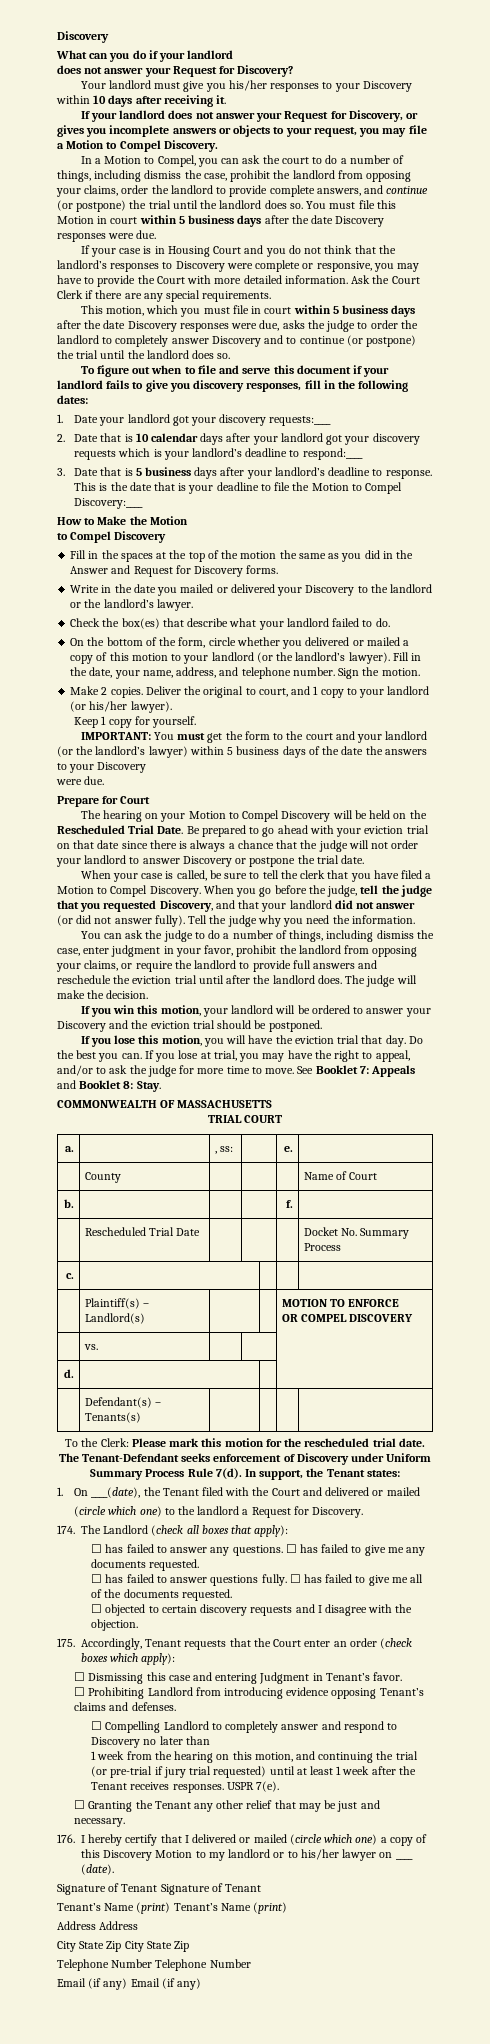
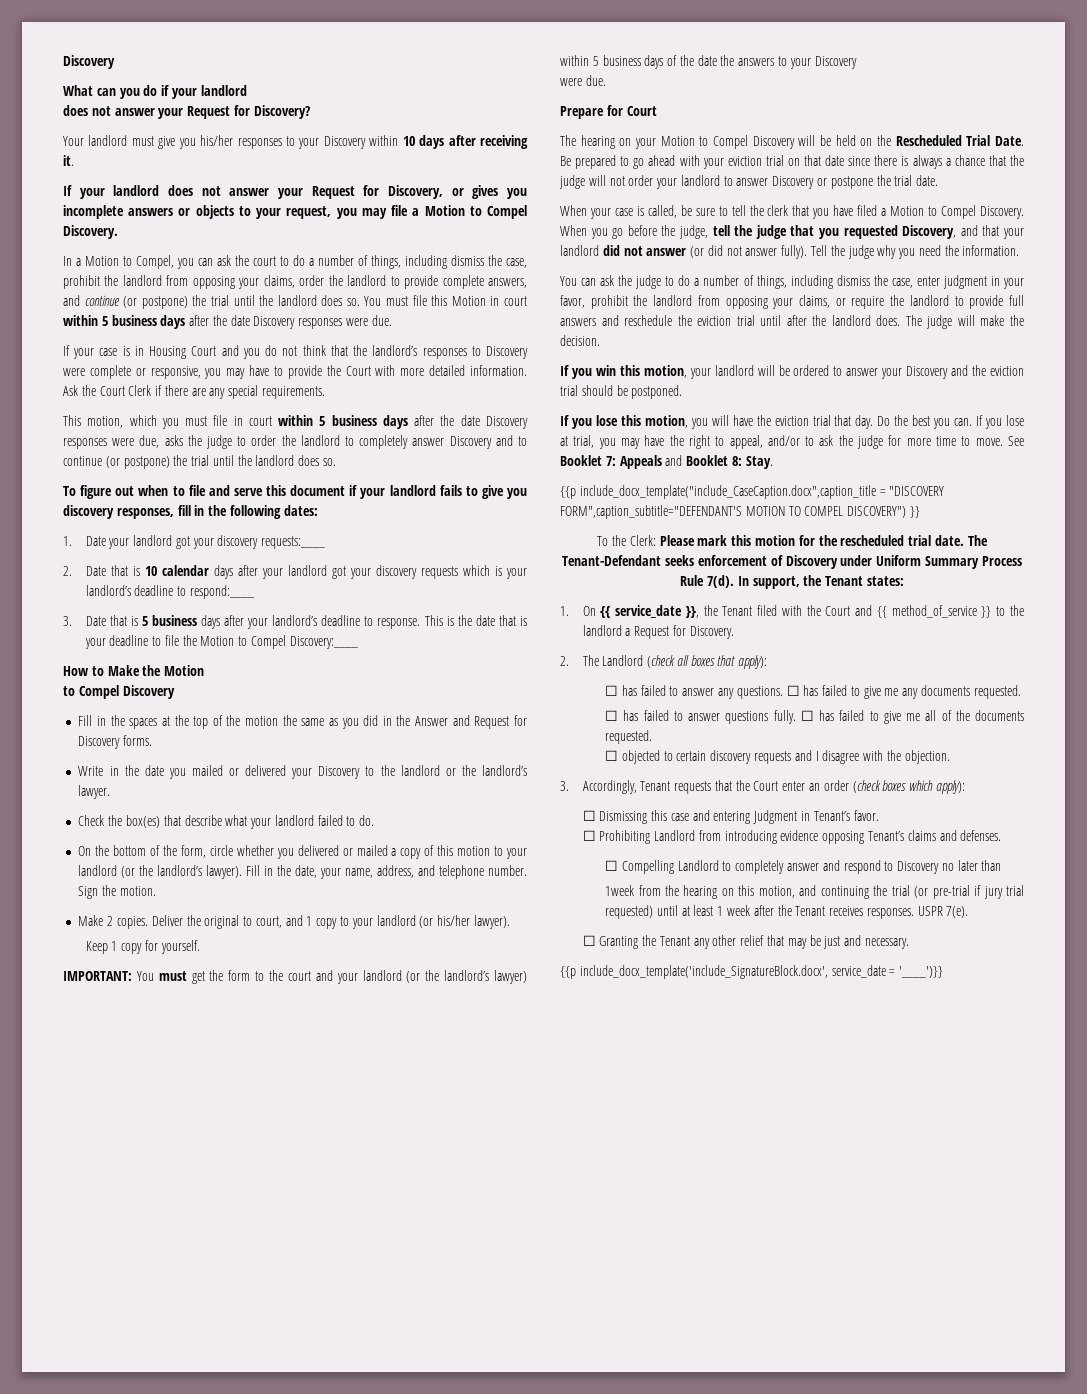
- COMMONWEALTH OF MASSACHUSETTS
- TRIAL COURT
- a. | | , ss: | | e. |
- | County | | | | Name of Court
- b. | | | | f. |
- | Rescheduled Trial Date | | | | Docket No. Summary Process
- c. | | | |
- | Plaintiff(s) – Landlord(s) | | | MOTION TO ENFORCE
- OR COMPEL DISCOVERY
- | vs. | | |
- d. | | |
- | Defendant(s) – Tenants(s) | | | |
+ {{p include_docx_template("include_CaseCaption.docx",caption_title = "DISCOVERY FORM",caption_subtitle="DEFENDANT'S MOTION TO COMPEL DISCOVERY") }}
- 1. On ____(date), the Tenant filed with the Court and delivered or mailed
- (circle which one) to the landlord a Request for Discovery.
+ 1. On {{ service_date }}, the Tenant filed with the Court and {{ method_of_service }} to the landlord a Request for Discovery.
- 174. The Landlord (check all boxes that apply):
+ 2. The Landlord (check all boxes that apply):
- 175. Accordingly, Tenant requests that the Court enter an order (check boxes which apply):
+ 3. Accordingly, Tenant requests that the Court enter an order (check boxes which apply):
- 1 week from the hearing on this motion, and continuing the trial (or pre-trial if jury trial requested) until at least 1 week after the Tenant receives responses.
+ 1week from the hearing on this motion, and continuing the trial (or pre-trial if jury trial requested) until at least 1 week after the Tenant receives responses.
- 176. I hereby certify that I delivered or mailed (circle which one) a copy of this Discovery Motion to my landlord or to his/her lawyer on ____ (date).
- Signature of Tenant Signature of Tenant
- Tenant’s Name (print) Tenant’s Name (print)
- Address Address
- City State Zip City State Zip
- Telephone Number Telephone Number
- Email (if any) Email (if any)
+ {{p include_docx_template('include_SignatureBlock.docx', service_date = '____')}}

